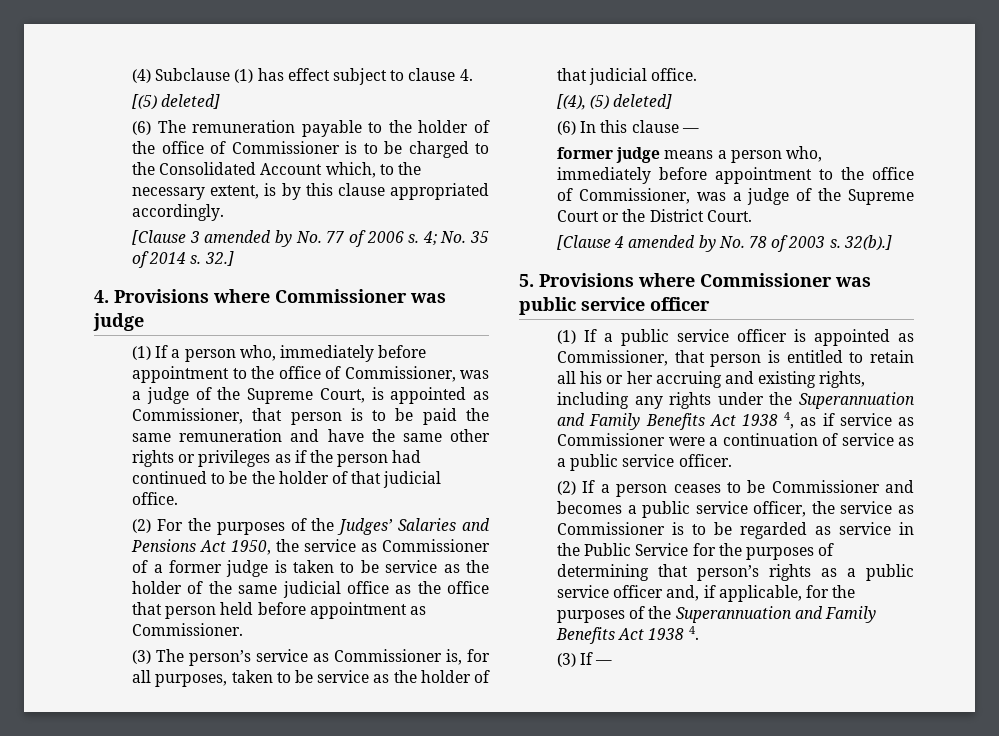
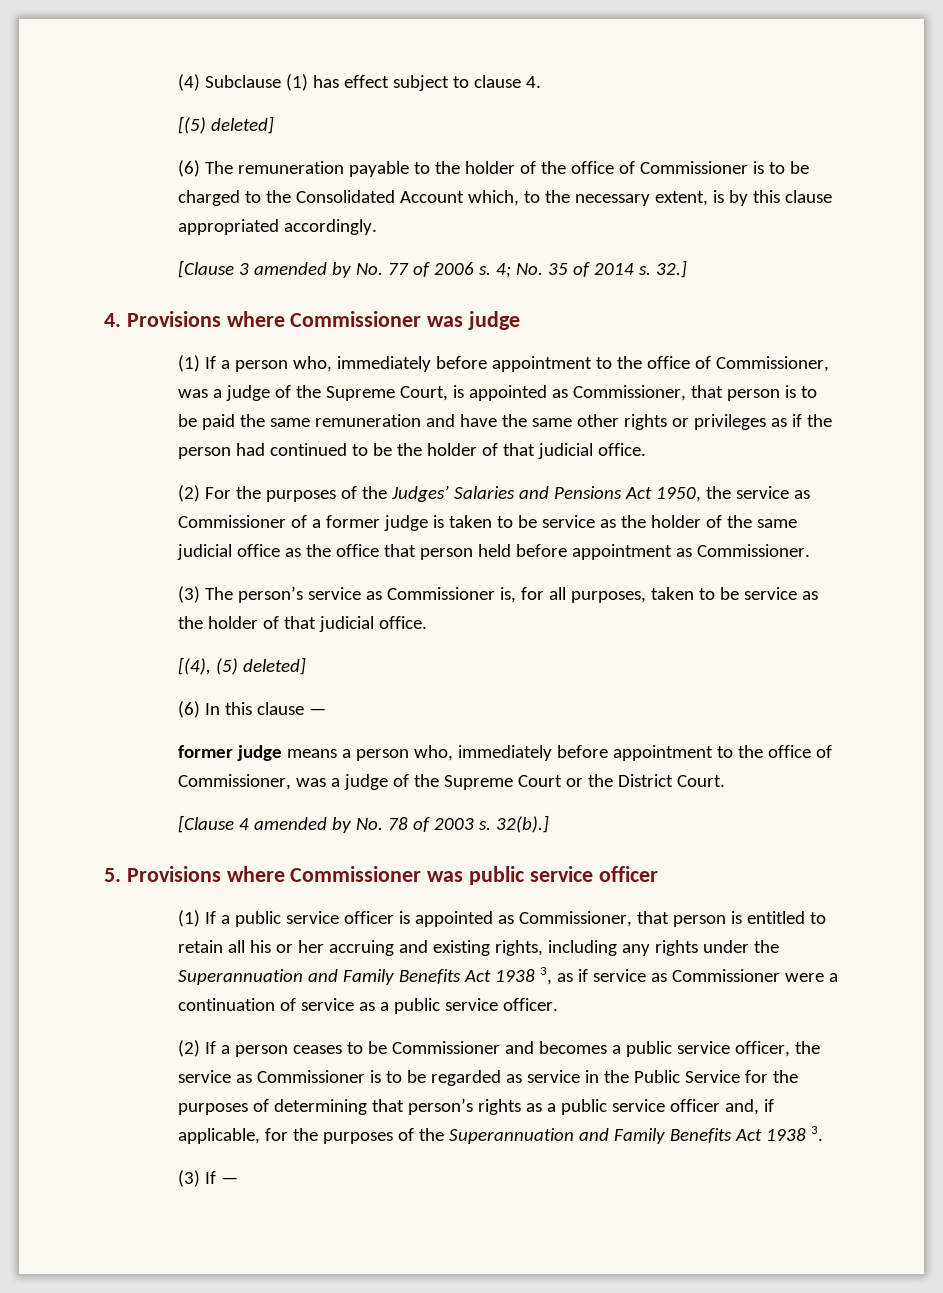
- (1) If a public service officer is appointed as Commissioner, that person is entitled to retain all his or her accruing and existing rights, including any rights under the Superannuation and Family Benefits Act 1938 4, as if service as Commissioner were a continuation of service as a public service officer.
+ (1) If a public service officer is appointed as Commissioner, that person is entitled to retain all his or her accruing and existing rights, including any rights under the Superannuation and Family Benefits Act 1938 3, as if service as Commissioner were a continuation of service as a public service officer.
- (2) If a person ceases to be Commissioner and becomes a public service officer, the service as Commissioner is to be regarded as service in the Public Service for the purposes of determining that person’s rights as a public service officer and, if applicable, for the purposes of the Superannuation and Family Benefits Act 1938 4.
+ (2) If a person ceases to be Commissioner and becomes a public service officer, the service as Commissioner is to be regarded as service in the Public Service for the purposes of determining that person’s rights as a public service officer and, if applicable, for the purposes of the Superannuation and Family Benefits Act 1938 3.

